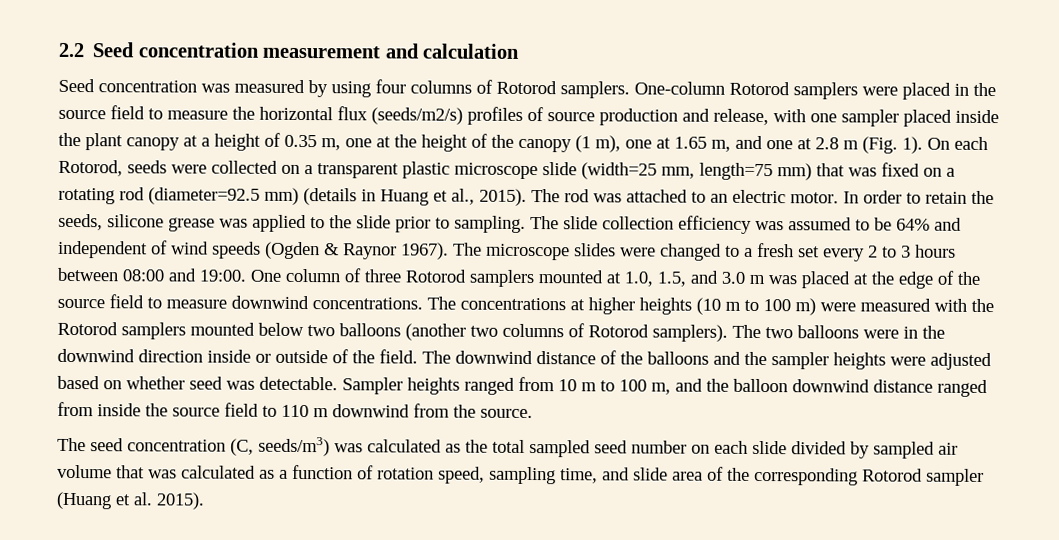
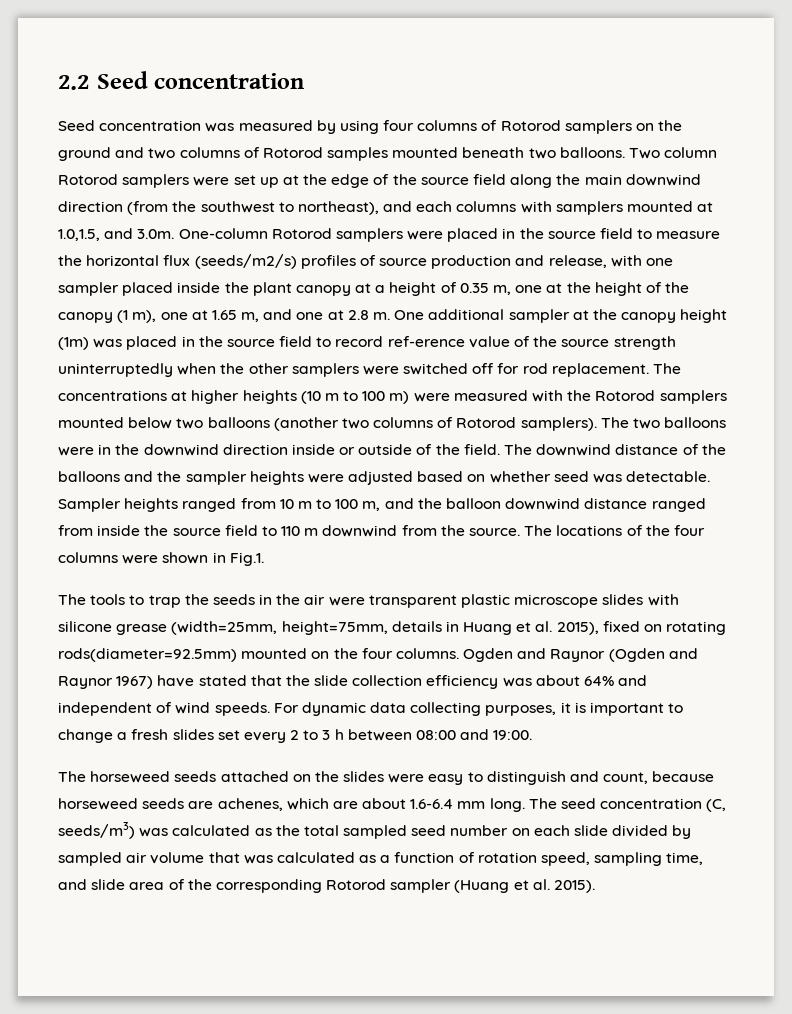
- 2.2 Seed concentration measurement and calculation
+ 2.2 Seed concentration
- Seed concentration was measured by using four columns of Rotorod samplers. One-column Rotorod samplers were placed in the source field to measure the horizontal flux (seeds/m2/s) profiles of source production and release, with one sampler placed inside the plant canopy at a height of 0.35 m, one at the height of the canopy (1 m), one at 1.65 m, and one at 2.8 m (Fig. 1). On each Rotorod, seeds were collected on a transparent plastic microscope slide (width=25 mm, length=75 mm) that was fixed on a rotating rod (diameter=92.5 mm) (details in Huang et al., 2015). The rod was attached to an electric motor. In order to retain the seeds, silicone grease was applied to the slide prior to sampling. The slide collection efficiency was assumed to be 64% and independent of wind speeds (Ogden & Raynor 1967). The microscope slides were changed to a fresh set every 2 to 3 hours between 08:00 and 19:00. One column of three Rotorod samplers mounted at 1.0, 1.5, and 3.0 m was placed at the edge of the source field to measure downwind concentrations.
+ Seed concentration was measured by using four columns of Rotorod samplers on the ground and two columns of Rotorod samples mounted beneath two balloons. Two column Rotorod samplers were set up at the edge of the source field along the main downwind direction (from the southwest to northeast), and each columns with samplers mounted at 1.0,1.5, and 3.0m. One-column Rotorod samplers were placed in the source field to measure the horizontal flux (seeds/m2/s) profiles of source production and release, with one sampler placed inside the plant canopy at a height of 0.35 m, one at the height of the canopy (1 m), one at 1.65 m, and one at 2.8 m. One additional sampler at the canopy height (1m) was placed in the source field to record ref-erence value of the source strength uninterruptedly when the other samplers were switched off for rod replacement.
- Sampler heights ranged from 10 m to 100 m, and the balloon downwind distance ranged from inside the source field to 110 m downwind from the source.
- The seed concentration (C, seeds/m3) was calculated as the total sampled seed number on each slide divided by sampled air volume that was calculated as a function of rotation speed, sampling time, and slide area of the corresponding Rotorod sampler (Huang et al. 2015).
+ Sampler heights ranged from 10 m to 100 m, and the balloon downwind distance ranged from inside the source field to 110 m downwind from the source. The locations of the four columns were shown in Fig.1.
+ The tools to trap the seeds in the air were transparent plastic microscope slides with silicone grease (width=25mm, height=75mm, details in Huang et al. 2015), fixed on rotating rods(diameter=92.5mm) mounted on the four columns. Ogden and Raynor (Ogden and Raynor 1967) have stated that the slide collection efficiency was about 64% and independent of wind speeds. For dynamic data collecting purposes, it is important to change a fresh slides set every 2 to 3 h between 08:00 and 19:00.
+ The horseweed seeds attached on the slides were easy to distinguish and count, because horseweed seeds are achenes, which are about 1.6-6.4 mm long. The seed concentration (C, seeds/m3) was calculated as the total sampled seed number on each slide divided by sampled air volume that was calculated as a function of rotation speed, sampling time, and slide area of the corresponding Rotorod sampler (Huang et al. 2015).

